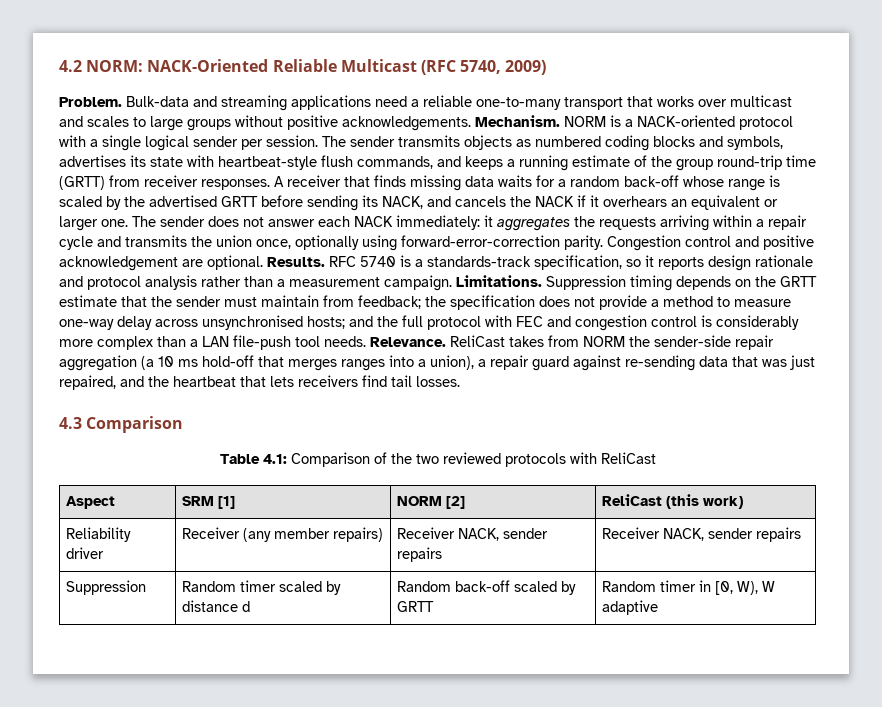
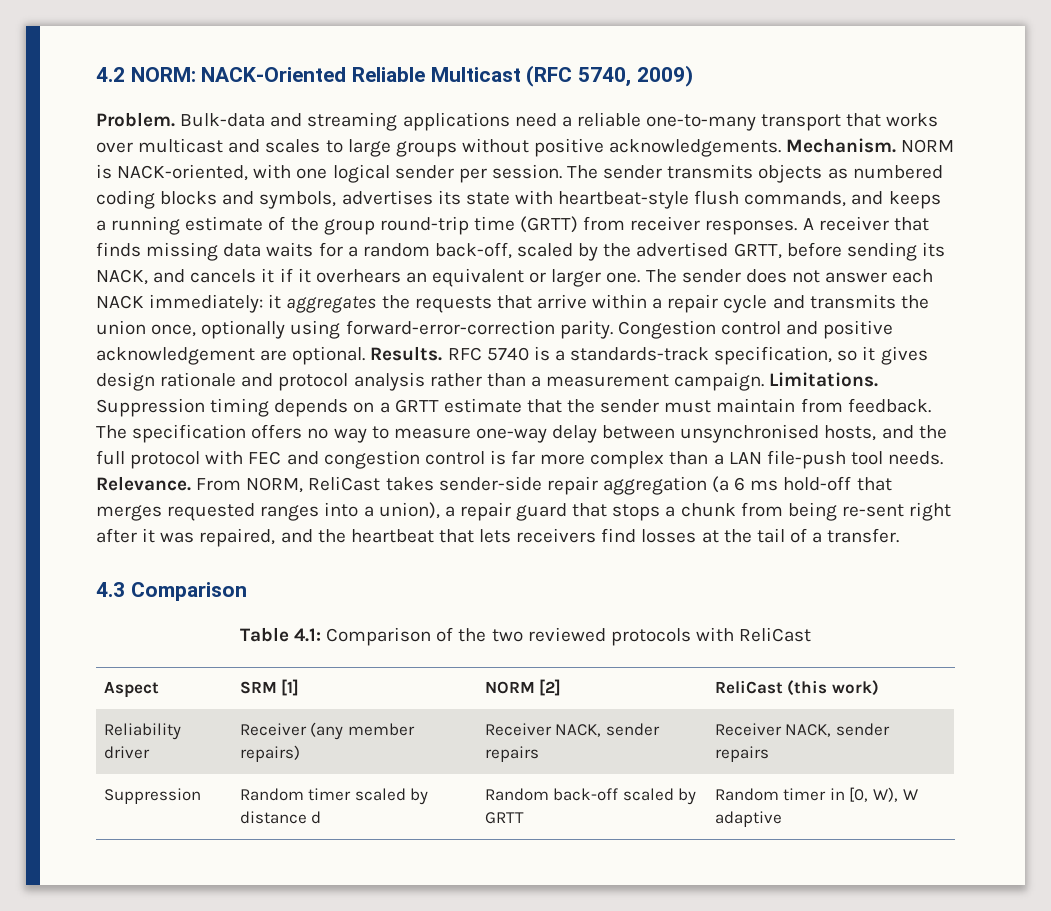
- NORM is a NACK-oriented protocol with a single logical sender per session.
+ NORM is NACK-oriented, with one logical sender per session.
- A receiver that finds missing data waits for a random back-off whose range is scaled by the advertised GRTT before sending its NACK, and cancels the NACK if it overhears an equivalent or larger one.
+ A receiver that finds missing data waits for a random back-off, scaled by the advertised GRTT, before sending its NACK, and cancels it if it overhears an equivalent or larger one.
- The sender does not answer each NACK immediately: it aggregates the requests arriving within a repair cycle and transmits the union once, optionally using forward-error-correction parity.
+ The sender does not answer each NACK immediately: it aggregates the requests that arrive within a repair cycle and transmits the union once, optionally using forward-error-correction parity.
- RFC 5740 is a standards-track specification, so it reports design rationale and protocol analysis rather than a measurement campaign.
+ RFC 5740 is a standards-track specification, so it gives design rationale and protocol analysis rather than a measurement campaign.
- Suppression timing depends on the GRTT estimate that the sender must maintain from feedback; the specification does not provide a method to measure one-way delay across unsynchronised hosts; and the full protocol with FEC and congestion control is considerably more complex than a LAN file-push tool needs.
+ Suppression timing depends on a GRTT estimate that the sender must maintain from feedback. The specification offers no way to measure one-way delay between unsynchronised hosts, and the full protocol with FEC and congestion control is far more complex than a LAN file-push tool needs.
- ReliCast takes from NORM the sender-side repair aggregation (a 10 ms hold-off that merges ranges into a union), a repair guard against re-sending data that was just repaired, and the heartbeat that lets receivers find tail losses.
+ From NORM, ReliCast takes sender-side repair aggregation (a 6 ms hold-off that merges requested ranges into a union), a repair guard that stops a chunk from being re-sent right after it was repaired, and the heartbeat that lets receivers find losses at the tail of a transfer.

